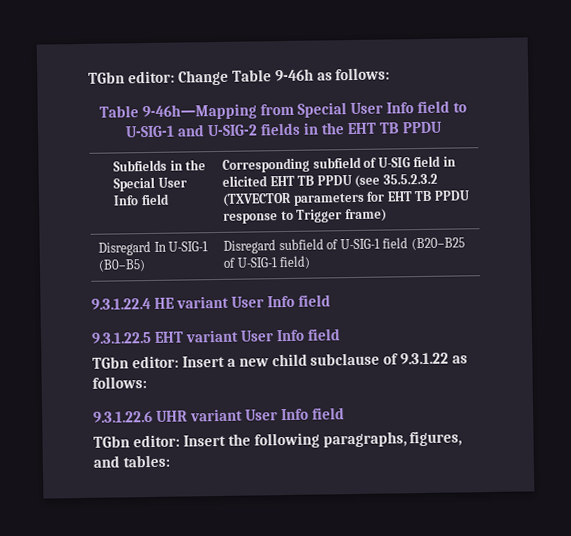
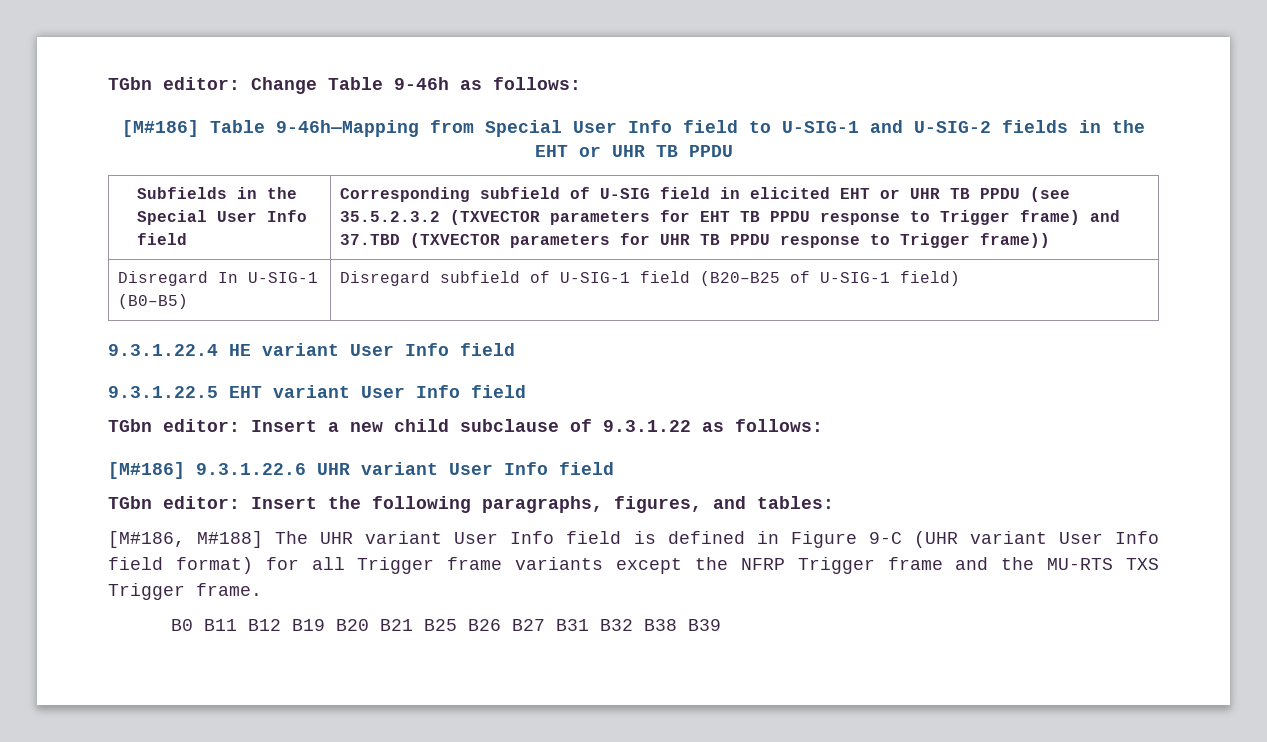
- Table 9-46h—Mapping from Special User Info field to U-SIG-1 and U-SIG-2 fields in the EHT TB PPDU
+ [M#186] Table 9-46h—Mapping from Special User Info field to U-SIG-1 and U-SIG-2 fields in the EHT or UHR TB PPDU
- Corresponding subfield of U-SIG field in elicited EHT TB PPDU (see 35.5.2.3.2 (TXVECTOR parameters for EHT TB PPDU response to Trigger frame)
+ Corresponding subfield of U-SIG field in elicited EHT or UHR TB PPDU (see 35.5.2.3.2 (TXVECTOR parameters for EHT TB PPDU response to Trigger frame) and 37.TBD (TXVECTOR parameters for UHR TB PPDU response to Trigger frame))
- 9.3.1.22.6 UHR variant User Info field
+ [M#186] 9.3.1.22.6 UHR variant User Info field
+ [M#186, M#188] The UHR variant User Info field is defined in Figure 9-C (UHR variant User Info field format) for all Trigger frame variants except the NFRP Trigger frame and the MU-RTS TXS Trigger frame.
+ B0 B11 B12 B19 B20 B21 B25 B26 B27 B31 B32 B38 B39

